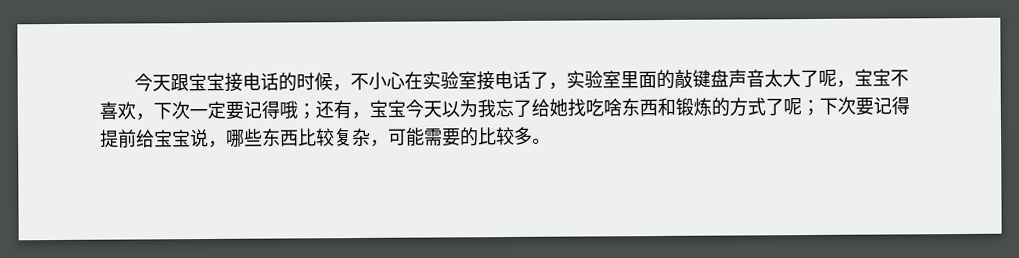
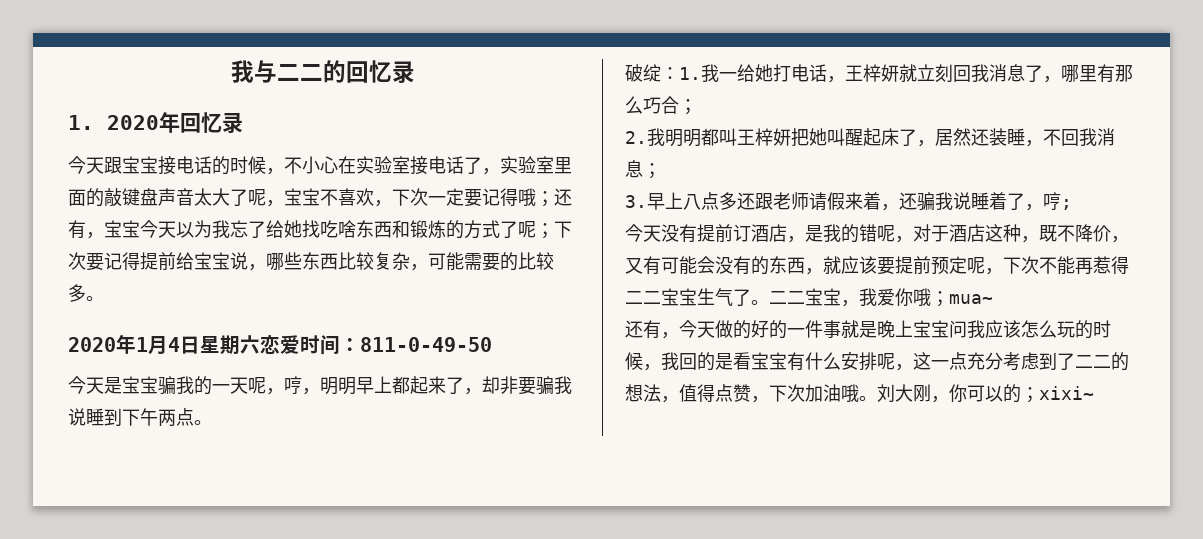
+ 我与二二的回忆录
+ 1. 2020年回忆录
+ 2020年1月4日星期六恋爱时间：811-0-49-50
+ 今天是宝宝骗我的一天呢，哼，明明早上都起来了，却非要骗我说睡到下午两点。
+ 破绽：1.我一给她打电话，王梓妍就立刻回我消息了，哪里有那么巧合；
+ 2.我明明都叫王梓妍把她叫醒起床了，居然还装睡，不回我消息；
+ 3.早上八点多还跟老师请假来着，还骗我说睡着了，哼;
+ 今天没有提前订酒店，是我的错呢，对于酒店这种，既不降价，又有可能会没有的东西，就应该要提前预定呢，下次不能再惹得二二宝宝生气了。二二宝宝，我爱你哦；mua~
+ 还有，今天做的好的一件事就是晚上宝宝问我应该怎么玩的时候，我回的是看宝宝有什么安排呢，这一点充分考虑到了二二的想法，值得点赞，下次加油哦。刘大刚，你可以的；xixi~

